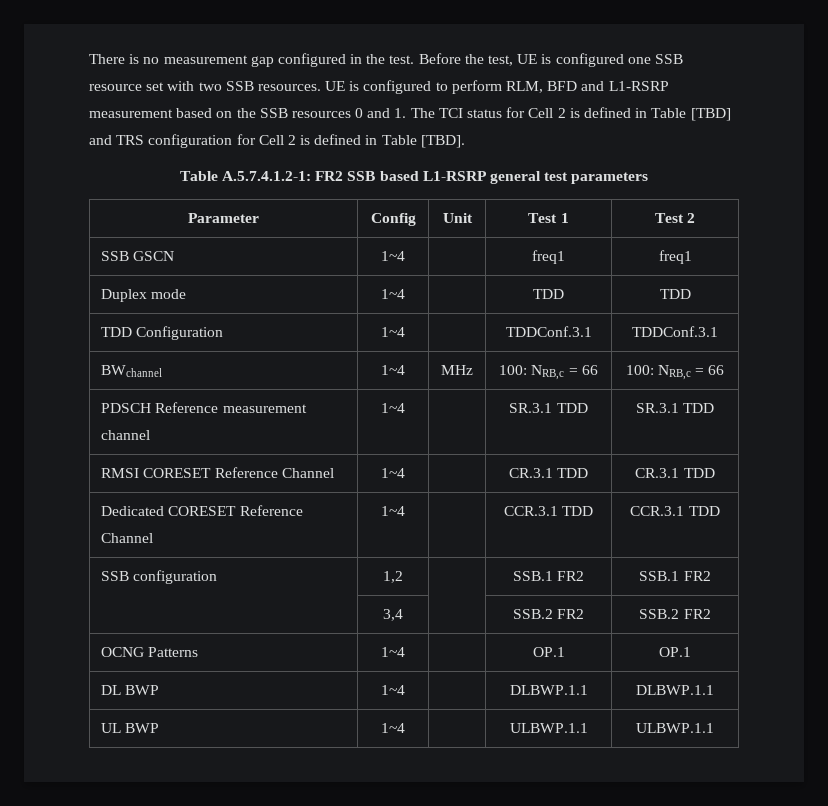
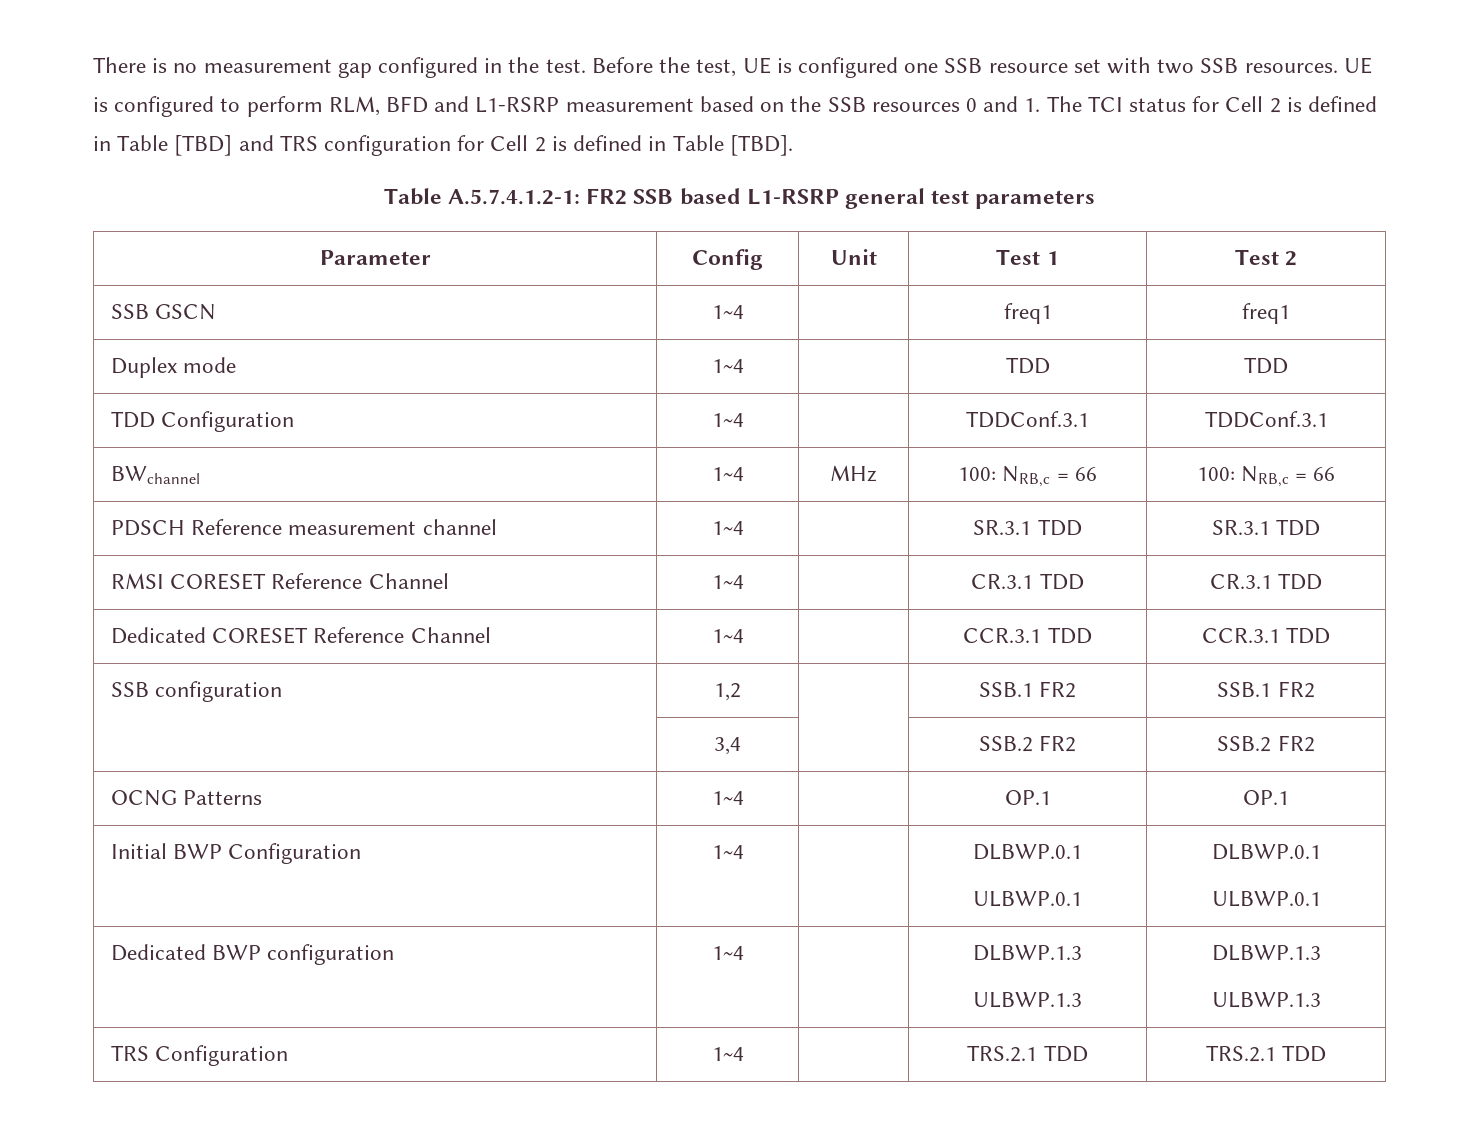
- DL BWP | 1~4 | | DLBWP.1.1 | DLBWP.1.1
- UL BWP | 1~4 | | ULBWP.1.1 | ULBWP.1.1
+ Initial BWP Configuration | 1~4 | | DLBWP.0.1
+ ULBWP.0.1 | DLBWP.0.1
+ ULBWP.0.1
+ Dedicated BWP configuration | 1~4 | | DLBWP.1.3
+ ULBWP.1.3 | DLBWP.1.3
+ ULBWP.1.3
+ TRS Configuration | 1~4 | | TRS.2.1 TDD | TRS.2.1 TDD

